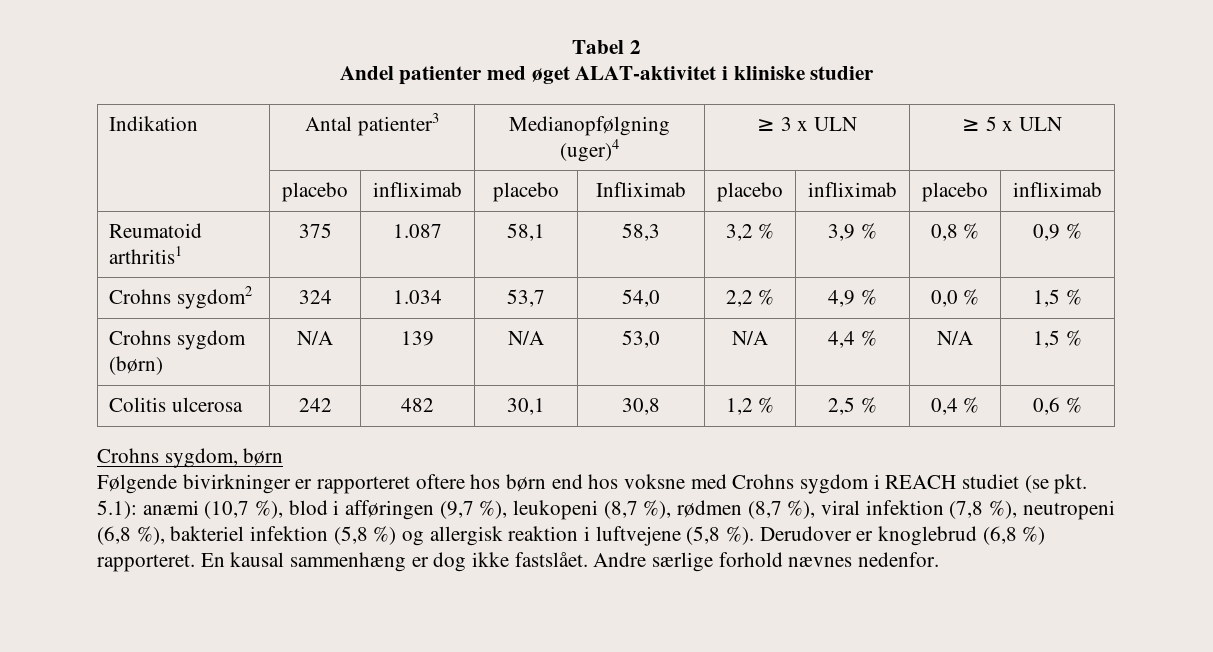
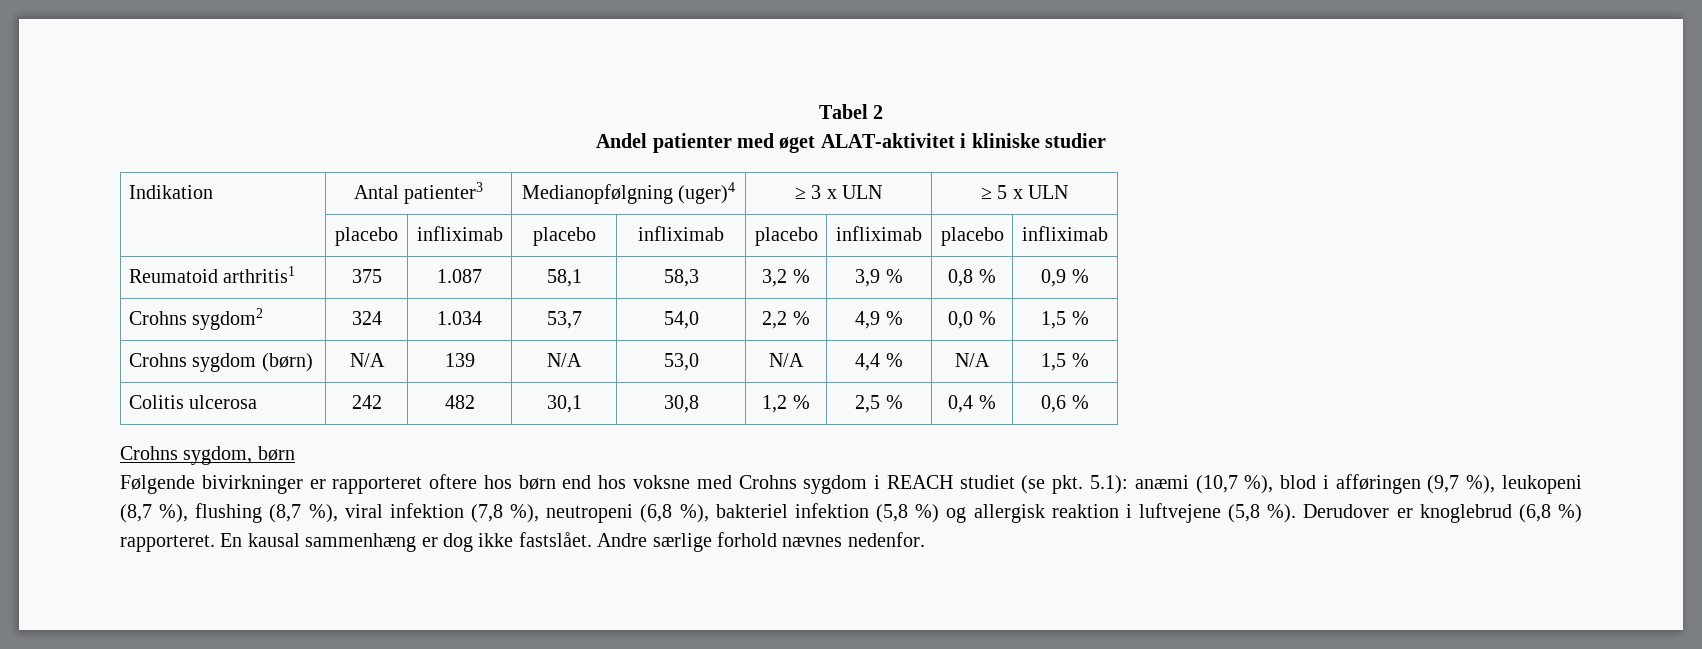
- | placebo | infliximab | placebo | Infliximab | placebo | infliximab | placebo | infliximab
+ | placebo | infliximab | placebo | infliximab | placebo | infliximab | placebo | infliximab
- Følgende bivirkninger er rapporteret oftere hos børn end hos voksne med Crohns sygdom i REACH studiet (se pkt. 5.1): anæmi (10,7 %), blod i afføringen (9,7 %), leukopeni (8,7 %), rødmen (8,7 %), viral infektion (7,8 %), neutropeni (6,8 %), bakteriel infektion (5,8 %) og allergisk reaktion i luftvejene (5,8 %).
+ Følgende bivirkninger er rapporteret oftere hos børn end hos voksne med Crohns sygdom i REACH studiet (se pkt. 5.1): anæmi (10,7 %), blod i afføringen (9,7 %), leukopeni (8,7 %), flushing (8,7 %), viral infektion (7,8 %), neutropeni (6,8 %), bakteriel infektion (5,8 %) og allergisk reaktion i luftvejene (5,8 %).

